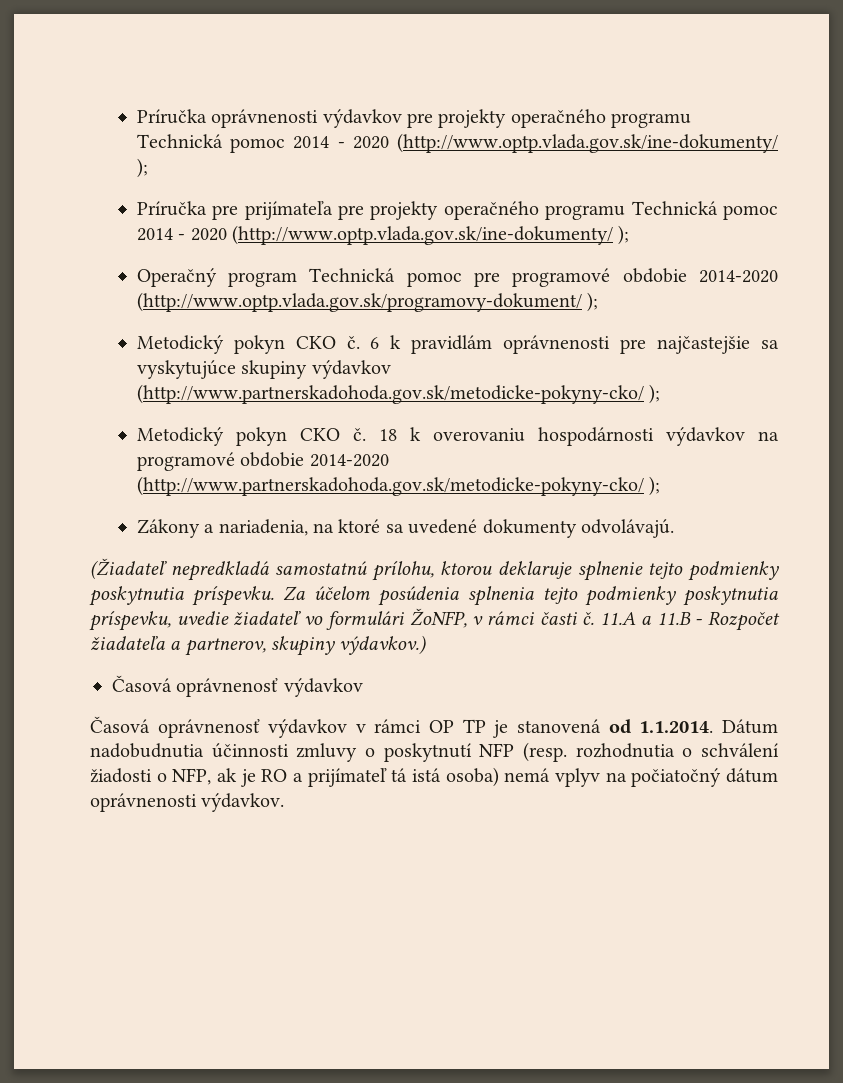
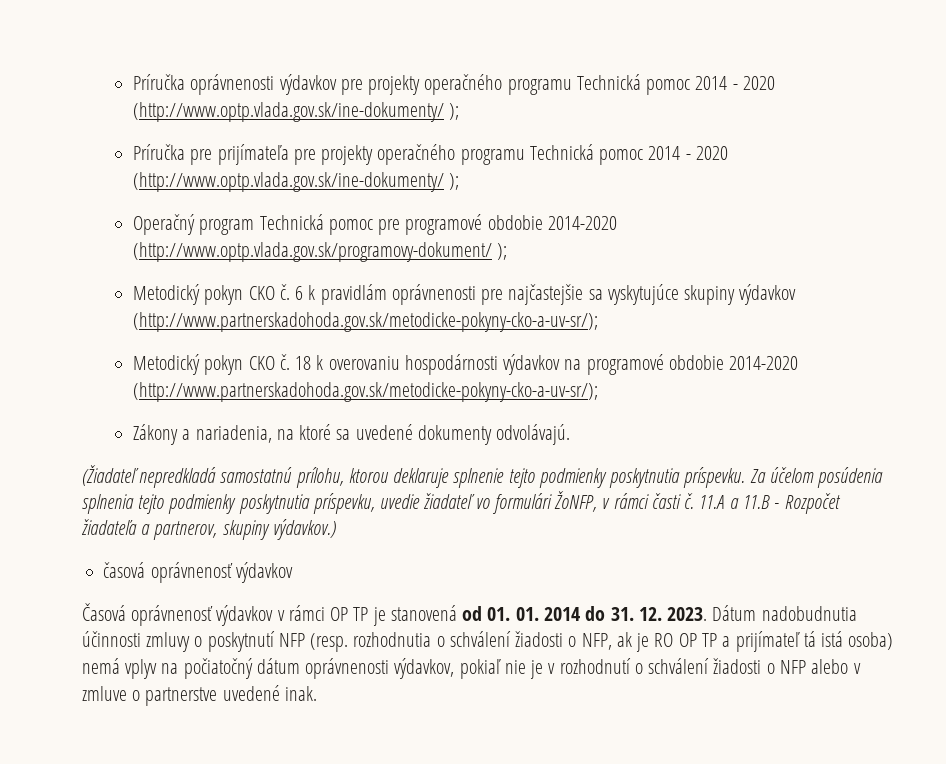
- 6 k pravidlám oprávnenosti pre najčastejšie sa vyskytujúce skupiny výdavkov (http://www.partnerskadohoda.gov.sk/metodicke-pokyny-cko/ );
+ 6 k pravidlám oprávnenosti pre najčastejšie sa vyskytujúce skupiny výdavkov (http://www.partnerskadohoda.gov.sk/metodicke-pokyny-cko-a-uv-sr/);
- 18 k overovaniu hospodárnosti výdavkov na programové obdobie 2014-2020 (http://www.partnerskadohoda.gov.sk/metodicke-pokyny-cko/ );
+ 18 k overovaniu hospodárnosti výdavkov na programové obdobie 2014-2020 (http://www.partnerskadohoda.gov.sk/metodicke-pokyny-cko-a-uv-sr/);
  11.A a 11.B - Rozpočet žiadateľa a partnerov, skupiny výdavkov.)
- Časová oprávnenosť výdavkov
+ časová oprávnenosť výdavkov
- Časová oprávnenosť výdavkov v rámci OP TP je stanovená od 1.1.2014. Dátum nadobudnutia účinnosti zmluvy o poskytnutí NFP (resp. rozhodnutia o schválení žiadosti o NFP, ak je RO a prijímateľ tá istá osoba) nemá vplyv na počiatočný dátum oprávnenosti výdavkov.
+ Časová oprávnenosť výdavkov v rámci OP TP je stanovená od 01. 01. 2014 do 31. 12. 2023. Dátum nadobudnutia účinnosti zmluvy o poskytnutí NFP (resp. rozhodnutia o schválení žiadosti o NFP, ak je RO OP TP a prijímateľ tá istá osoba) nemá vplyv na počiatočný dátum oprávnenosti výdavkov, pokiaľ nie je v rozhodnutí o schválení žiadosti o NFP alebo v zmluve o partnerstve uvedené inak.

